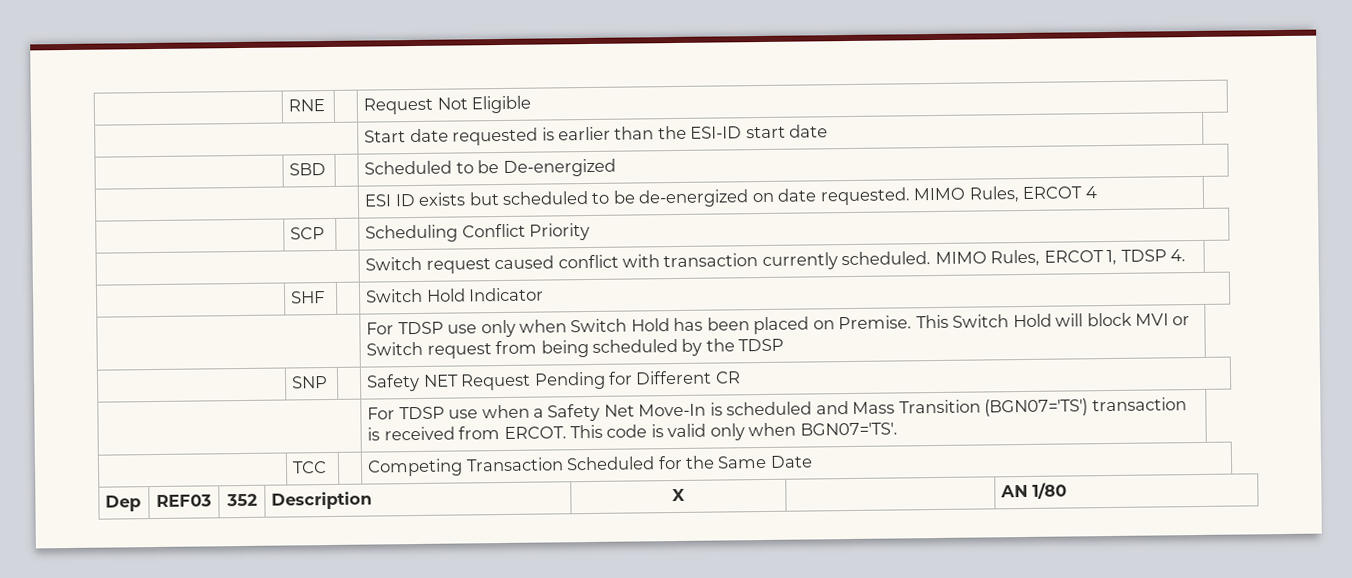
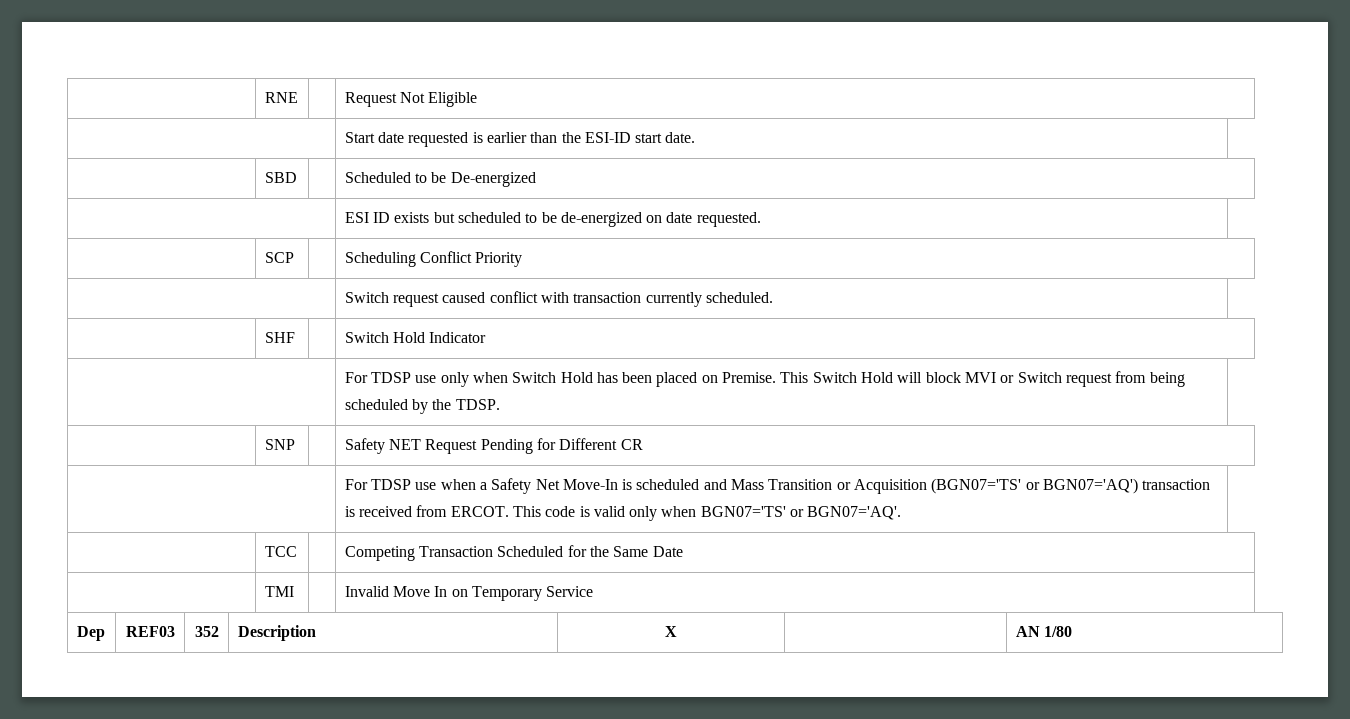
- | Start date requested is earlier than the ESI-ID start date
+ | Start date requested is earlier than the ESI-ID start date.
- | ESI ID exists but scheduled to be de-energized on date requested. MIMO Rules, ERCOT 4
+ | ESI ID exists but scheduled to be de-energized on date requested.
- | Switch request caused conflict with transaction currently scheduled. MIMO Rules, ERCOT 1, TDSP 4.
+ | Switch request caused conflict with transaction currently scheduled.
- | For TDSP use only when Switch Hold has been placed on Premise. This Switch Hold will block MVI or Switch request from being scheduled by the TDSP
+ | For TDSP use only when Switch Hold has been placed on Premise. This Switch Hold will block MVI or Switch request from being scheduled by the TDSP.
- | For TDSP use when a Safety Net Move-In is scheduled and Mass Transition (BGN07='TS') transaction is received from ERCOT. This code is valid only when BGN07='TS'.
+ | For TDSP use when a Safety Net Move-In is scheduled and Mass Transition or Acquisition (BGN07='TS' or BGN07='AQ') transaction is received from ERCOT. This code is valid only when BGN07='TS' or BGN07='AQ'.
+ | TMI | | Invalid Move In on Temporary Service

